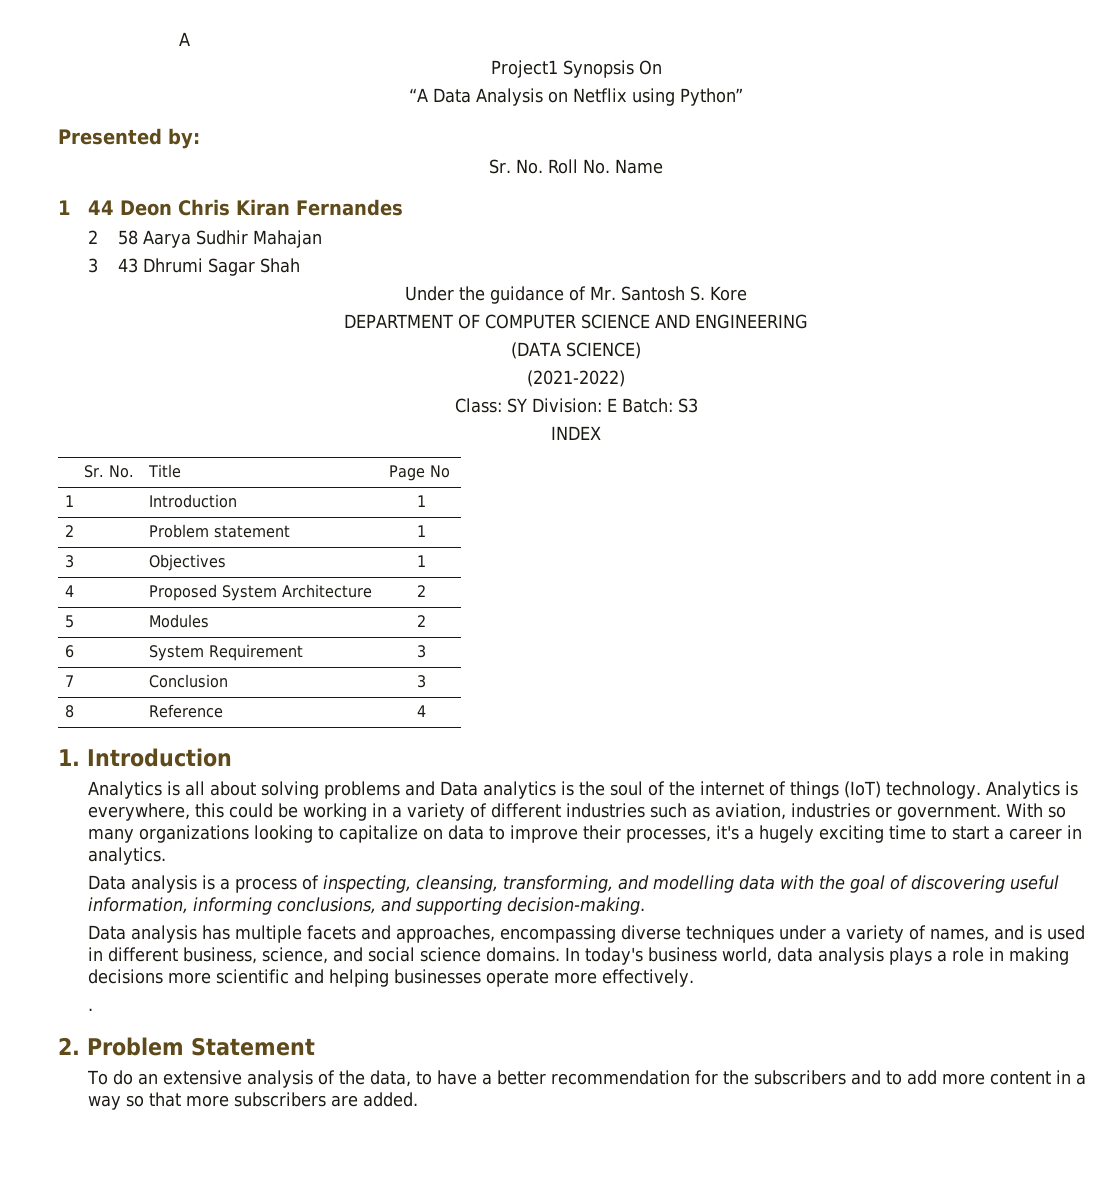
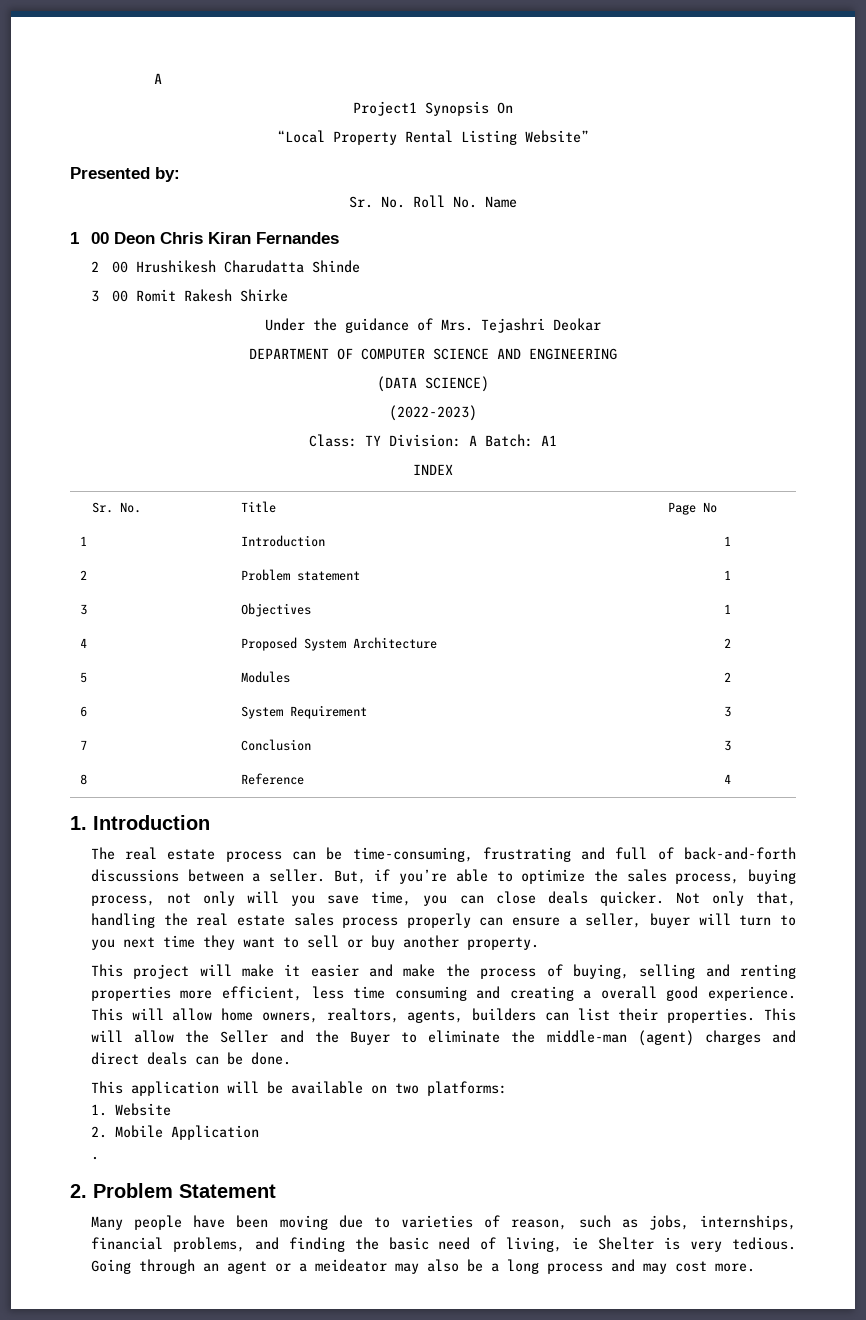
- “A Data Analysis on Netflix using Python”
+ “Local Property Rental Listing Website”
- 1 44 Deon Chris Kiran Fernandes
+ 1 00 Deon Chris Kiran Fernandes
- 2 58 Aarya Sudhir Mahajan
- 3 43 Dhrumi Sagar Shah
+ 2 00 Hrushikesh Charudatta Shinde
+ 3 00 Romit Rakesh Shirke
- Under the guidance of Mr. Santosh S. Kore
+ Under the guidance of Mrs. Tejashri Deokar
- (2021-2022)
+ (2022-2023)
- Class: SY Division: E Batch: S3
+ Class: TY Division: A Batch: A1
- Analytics is all about solving problems and Data analytics is the soul of the internet of things (IoT) technology. Analytics is everywhere, this could be working in a variety of different industries such as aviation, industries or government. With so many organizations looking to capitalize on data to improve their processes, it's a hugely exciting time to start a career in analytics.
- Data analysis is a process of inspecting, cleansing, transforming, and modelling data with the goal of discovering useful information, informing conclusions, and supporting decision-making.
- Data analysis has multiple facets and approaches, encompassing diverse techniques under a variety of names, and is used in different business, science, and social science domains. In today's business world, data analysis plays a role in making decisions more scientific and helping businesses operate more effectively.
+ The real estate process can be time-consuming, frustrating and full of back-and-forth discussions between a seller. But, if you’re able to optimize the sales process, buying process, not only will you save time, you can close deals quicker. Not only that, handling the real estate sales process properly can ensure a seller, buyer will turn to you next time they want to sell or buy another property.
+ This project will make it easier and make the process of buying, selling and renting properties more efficient, less time consuming and creating a overall good experience. This will allow home owners, realtors, agents, builders can list their properties. This will allow the Seller and the Buyer to eliminate the middle-man (agent) charges and direct deals can be done.
+ This application will be available on two platforms:
+ 1. Website
+ 2. Mobile Application
  .
  2. Problem Statement
- To do an extensive analysis of the data, to have a better recommendation for the subscribers and to add more content in a way so that more subscribers are added.
+ Many people have been moving due to varieties of reason, such as jobs, internships, financial problems, and finding the basic need of living, ie Shelter is very tedious. Going through an agent or a meideator may also be a long process and may cost more.

